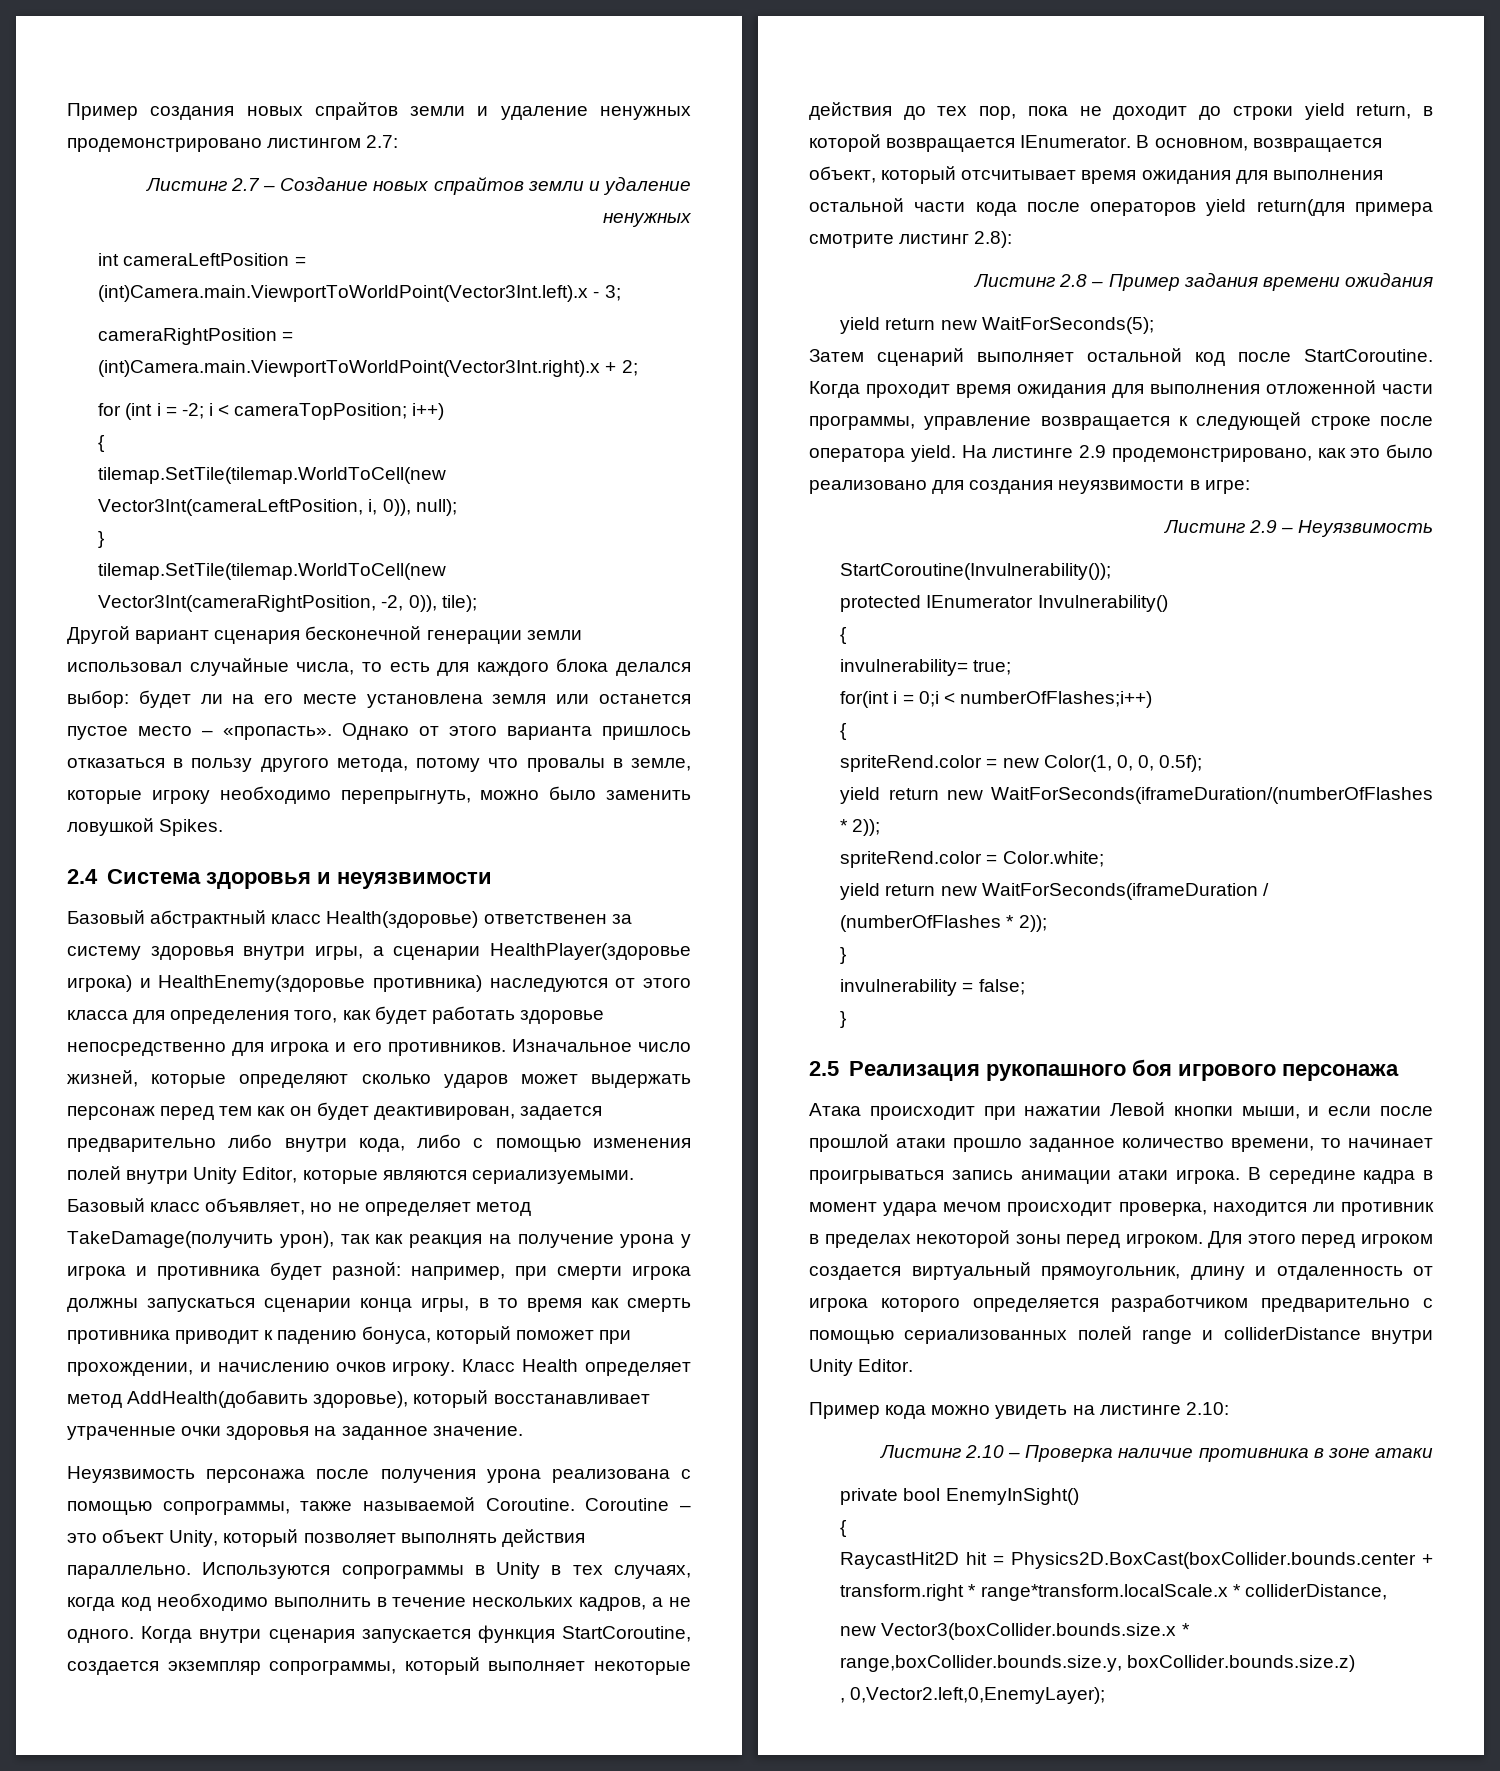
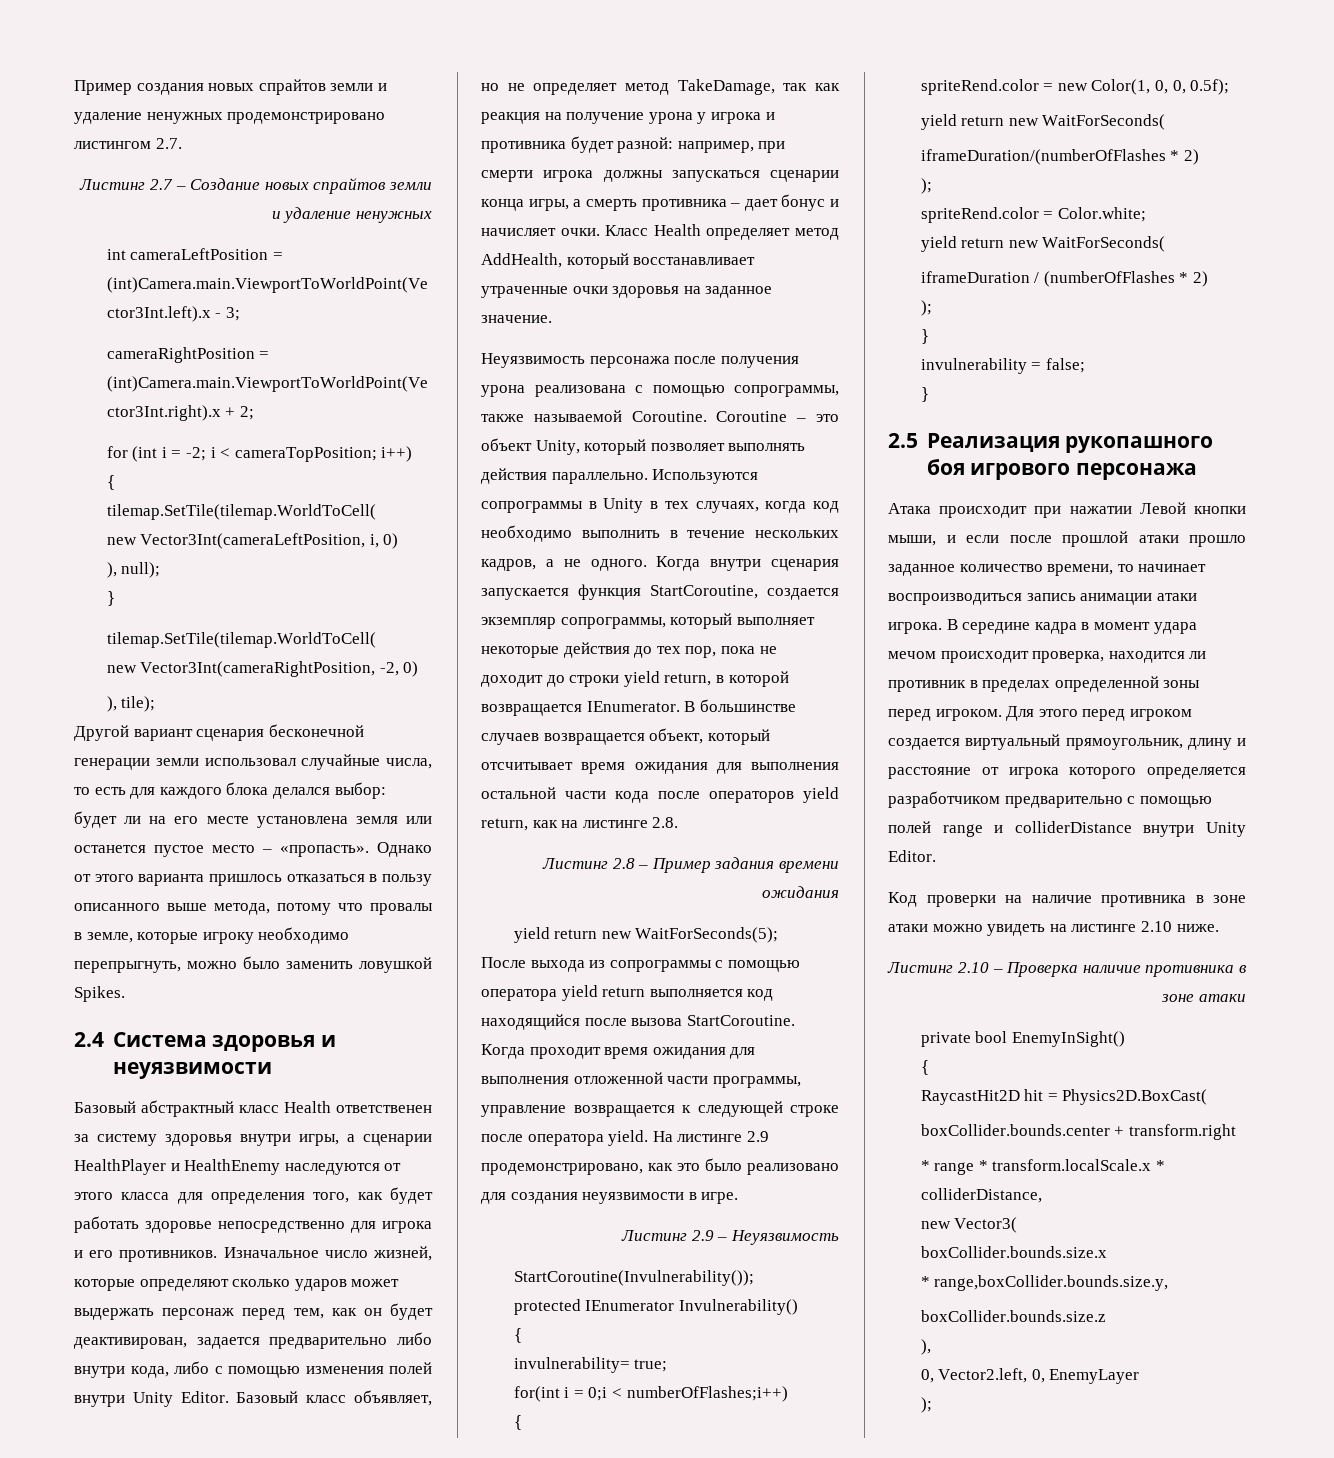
- Пример создания новых спрайтов земли и удаление ненужных продемонстрировано листингом 2.7:
+ Пример создания новых спрайтов земли и удаление ненужных продемонстрировано листингом 2.7.
  for (int i = -2; i < cameraTopPosition; i++)
  {
- tilemap.SetTile(tilemap.WorldToCell(new Vector3Int(cameraLeftPosition, i, 0)), null);
+ tilemap.SetTile(tilemap.WorldToCell(
+ new Vector3Int(cameraLeftPosition, i, 0)
+ ), null);
  }
- tilemap.SetTile(tilemap.WorldToCell(new Vector3Int(cameraRightPosition, -2, 0)), tile);
+ tilemap.SetTile(tilemap.WorldToCell(
+ new Vector3Int(cameraRightPosition, -2, 0)
+ ), tile);
- Однако от этого варианта пришлось отказаться в пользу другого метода, потому что провалы в земле, которые игроку необходимо перепрыгнуть, можно было заменить ловушкой Spikes.
+ Однако от этого варианта пришлось отказаться в пользу описанного выше метода, потому что провалы в земле, которые игроку необходимо перепрыгнуть, можно было заменить ловушкой Spikes.
- Базовый абстрактный класс Health(здоровье) ответственен за систему здоровья внутри игры, а сценарии HealthPlayer(здоровье игрока) и HealthEnemy(здоровье противника) наследуются от этого класса для определения того, как будет работать здоровье непосредственно для игрока и его противников.
+ Базовый абстрактный класс Health ответственен за систему здоровья внутри игры, а сценарии HealthPlayer и HealthEnemy наследуются от этого класса для определения того, как будет работать здоровье непосредственно для игрока и его противников.
- Изначальное число жизней, которые определяют сколько ударов может выдержать персонаж перед тем как он будет деактивирован, задается предварительно либо внутри кода, либо с помощью изменения полей внутри Unity Editor, которые являются сериализуемыми.
+ Изначальное число жизней, которые определяют сколько ударов может выдержать персонаж перед тем, как он будет деактивирован, задается предварительно либо внутри кода, либо с помощью изменения полей внутри Unity Editor.
- Базовый класс объявляет, но не определяет метод TakeDamage(получить урон), так как реакция на получение урона у игрока и противника будет разной: например, при смерти игрока должны запускаться сценарии конца игры, в то время как смерть противника приводит к падению бонуса, который поможет при прохождении, и начислению очков игроку.
+ Базовый класс объявляет, но не определяет метод TakeDamage, так как реакция на получение урона у игрока и противника будет разной: например, при смерти игрока должны запускаться сценарии конца игры, а смерть противника – дает бонус и начисляет очки.
- Класс Health определяет метод AddHealth(добавить здоровье), который восстанавливает утраченные очки здоровья на заданное значение.
+ Класс Health определяет метод AddHealth, который восстанавливает утраченные очки здоровья на заданное значение.
- В основном, возвращается объект, который отсчитывает время ожидания для выполнения остальной части кода после операторов yield return(для примера смотрите листинг 2.8):
+ В большинстве случаев возвращается объект, который отсчитывает время ожидания для выполнения остальной части кода после операторов yield return, как на листинге 2.8.
- Затем сценарий выполняет остальной код после StartCoroutine.
+ После выхода из сопрограммы с помощью оператора yield return выполняется код находящийся после вызова StartCoroutine.
- На листинге 2.9 продемонстрировано, как это было реализовано для создания неуязвимости в игре:
+ На листинге 2.9 продемонстрировано, как это было реализовано для создания неуязвимости в игре.
  spriteRend.color = new Color(1, 0, 0, 0.5f);
- yield return new WaitForSeconds(iframeDuration/(numberOfFlashes * 2));
+ yield return new WaitForSeconds(
+ iframeDuration/(numberOfFlashes * 2)
+ );
  spriteRend.color = Color.white;
- yield return new WaitForSeconds(iframeDuration / (numberOfFlashes * 2));
+ yield return new WaitForSeconds(
+ iframeDuration / (numberOfFlashes * 2)
+ );
- Атака происходит при нажатии Левой кнопки мыши, и если после прошлой атаки прошло заданное количество времени, то начинает проигрываться запись анимации атаки игрока.
+ Атака происходит при нажатии Левой кнопки мыши, и если после прошлой атаки прошло заданное количество времени, то начинает воспроизводиться запись анимации атаки игрока.
- В середине кадра в момент удара мечом происходит проверка, находится ли противник в пределах некоторой зоны перед игроком.
+ В середине кадра в момент удара мечом происходит проверка, находится ли противник в пределах определенной зоны перед игроком.
- Для этого перед игроком создается виртуальный прямоугольник, длину и отдаленность от игрока которого определяется разработчиком предварительно с помощью сериализованных полей range и colliderDistance внутри Unity Editor.
+ Для этого перед игроком создается виртуальный прямоугольник, длину и расстояние от игрока которого определяется разработчиком предварительно с помощью полей range и colliderDistance внутри Unity Editor.
- Пример кода можно увидеть на листинге 2.10:
+ Код проверки на наличие противника в зоне атаки можно увидеть на листинге 2.10 ниже.
- RaycastHit2D hit = Physics2D.BoxCast(boxCollider.bounds.center + transform.right * range*transform.localScale.x * colliderDistance,
+ RaycastHit2D hit = Physics2D.BoxCast(
+ boxCollider.bounds.center + transform.right
+ * range * transform.localScale.x * colliderDistance,
- new Vector3(boxCollider.bounds.size.x * range,boxCollider.bounds.size.y, boxCollider.bounds.size.z)
- , 0,Vector2.left,0,EnemyLayer);
+ new Vector3(
+ boxCollider.bounds.size.x
+ * range,boxCollider.bounds.size.y,
+ boxCollider.bounds.size.z
+ ),
+ 0, Vector2.left, 0, EnemyLayer
+ );

